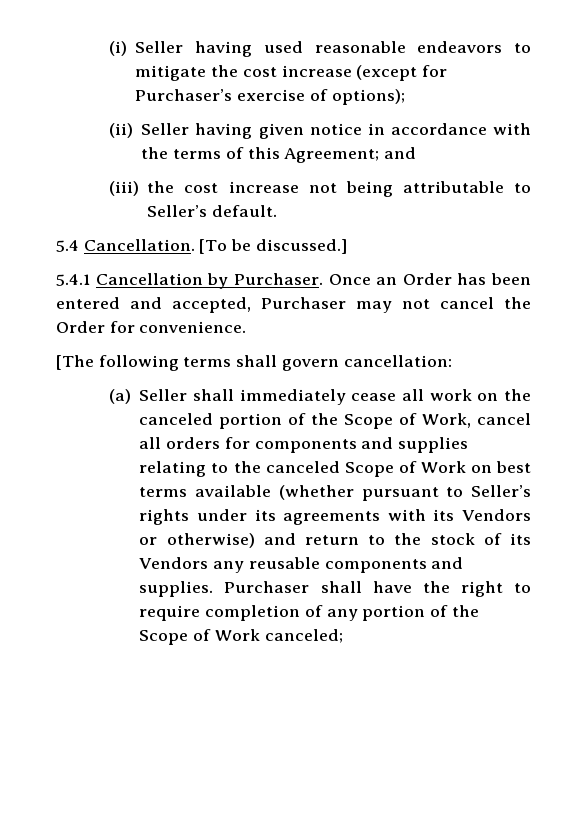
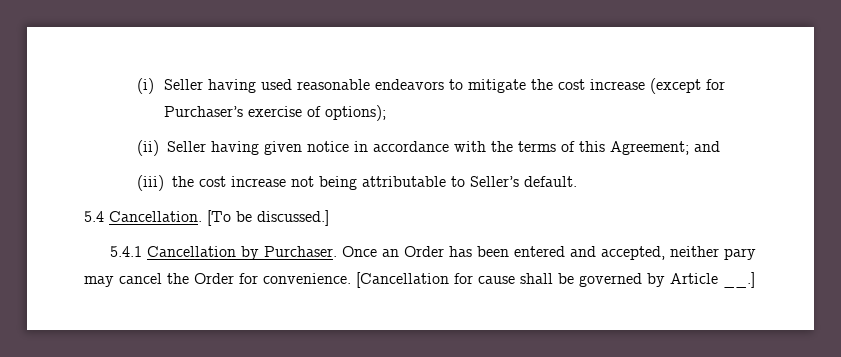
- Once an Order has been entered and accepted, Purchaser may not cancel the Order for convenience.
- [The following terms shall govern cancellation:
- (a) Seller shall immediately cease all work on the canceled portion of the Scope of Work, cancel all orders for components and supplies relating to the canceled Scope of Work on best terms available (whether pursuant to Seller’s rights under its agreements with its Vendors or otherwise) and return to the stock of its Vendors any reusable components and supplies. Purchaser shall have the right to require completion of any portion of the Scope of Work canceled;
+ Once an Order has been entered and accepted, neither pary may cancel the Order for convenience. [Cancellation for cause shall be governed by Article __.]

